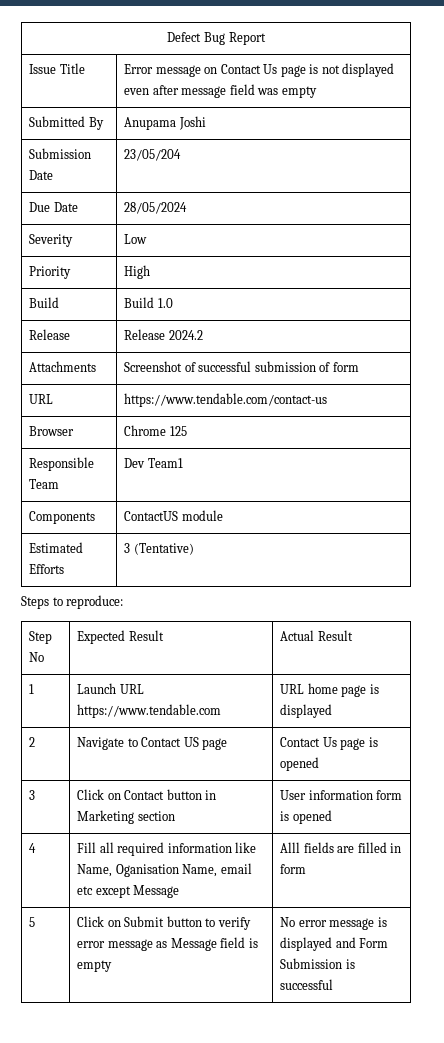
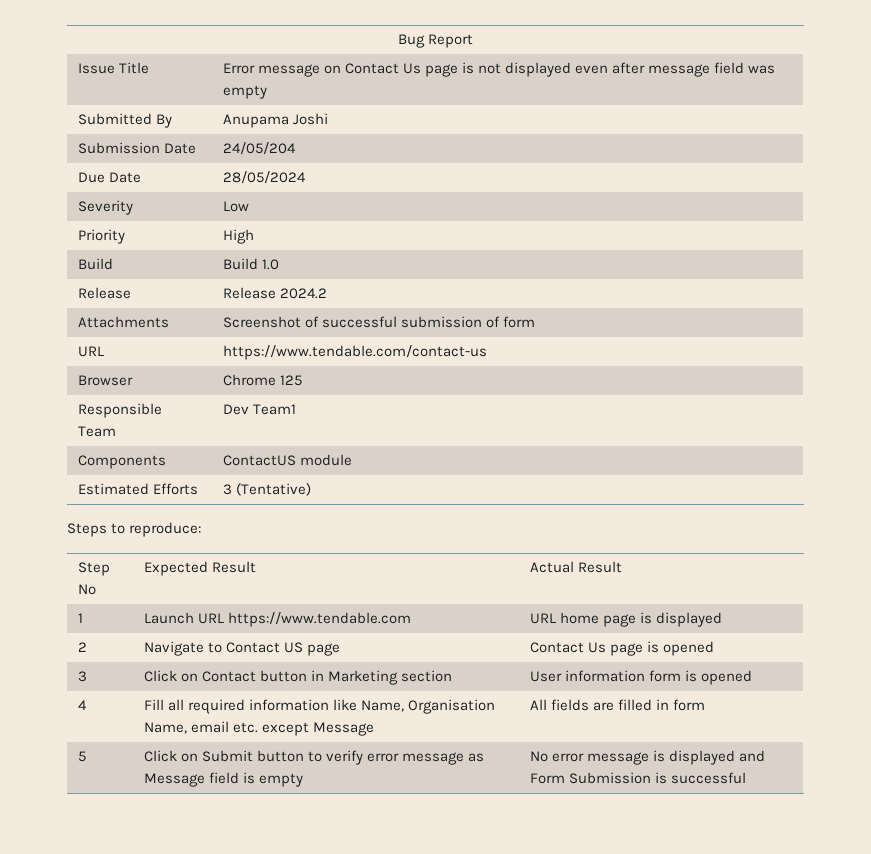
- Defect Bug Report
+ Bug Report
- Submission Date | 23/05/204
+ Submission Date | 24/05/204
- 4 | Fill all required information like Name, Oganisation Name, email etc except Message | Alll fields are filled in form
+ 4 | Fill all required information like Name, Organisation Name, email etc. except Message | All fields are filled in form

